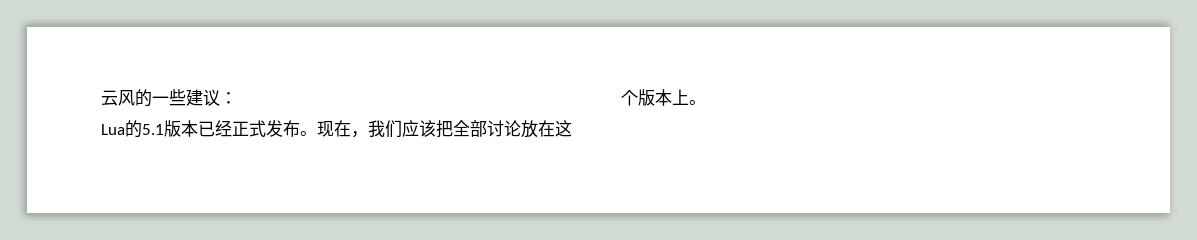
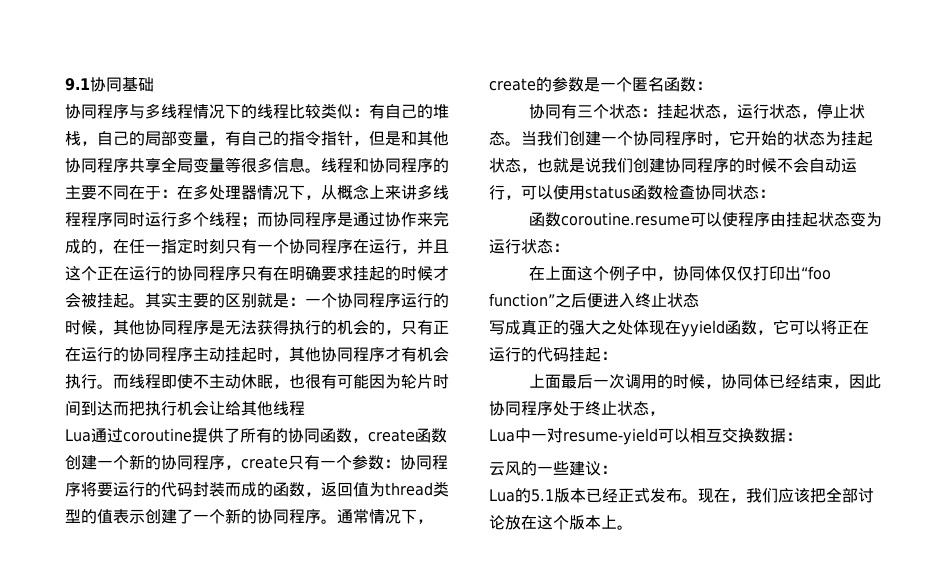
+ 9.1协同基础
+ 协同程序与多线程情况下的线程比较类似：有自己的堆栈，自己的局部变量，有自己的指令指针，但是和其他协同程序共享全局变量等很多信息。线程和协同程序的主要不同在于：在多处理器情况下，从概念上来讲多线程程序同时运行多个线程；而协同程序是通过协作来完成的，在任一指定时刻只有一个协同程序在运行，并且这个正在运行的协同程序只有在明确要求挂起的时候才会被挂起。其实主要的区别就是：一个协同程序运行的时候，其他协同程序是无法获得执行的机会的，只有正在运行的协同程序主动挂起时，其他协同程序才有机会执行。而线程即使不主动休眠，也很有可能因为轮片时间到达而把执行机会让给其他线程
+ Lua通过coroutine提供了所有的协同函数，create函数创建一个新的协同程序，create只有一个参数：协同程序将要运行的代码封装而成的函数，返回值为thread类型的值表示创建了一个新的协同程序。通常情况下，create的参数是一个匿名函数：
+ 协同有三个状态：挂起状态，运行状态，停止状态。当我们创建一个协同程序时，它开始的状态为挂起状态，也就是说我们创建协同程序的时候不会自动运行，可以使用status函数检查协同状态：
+ 函数coroutine.resume可以使程序由挂起状态变为运行状态：
+ 在上面这个例子中，协同体仅仅打印出“foo function”之后便进入终止状态
+ 写成真正的强大之处体现在yyield函数，它可以将正在运行的代码挂起：
+ 上面最后一次调用的时候，协同体已经结束，因此协同程序处于终止状态，
+ Lua中一对resume-yield可以相互交换数据：

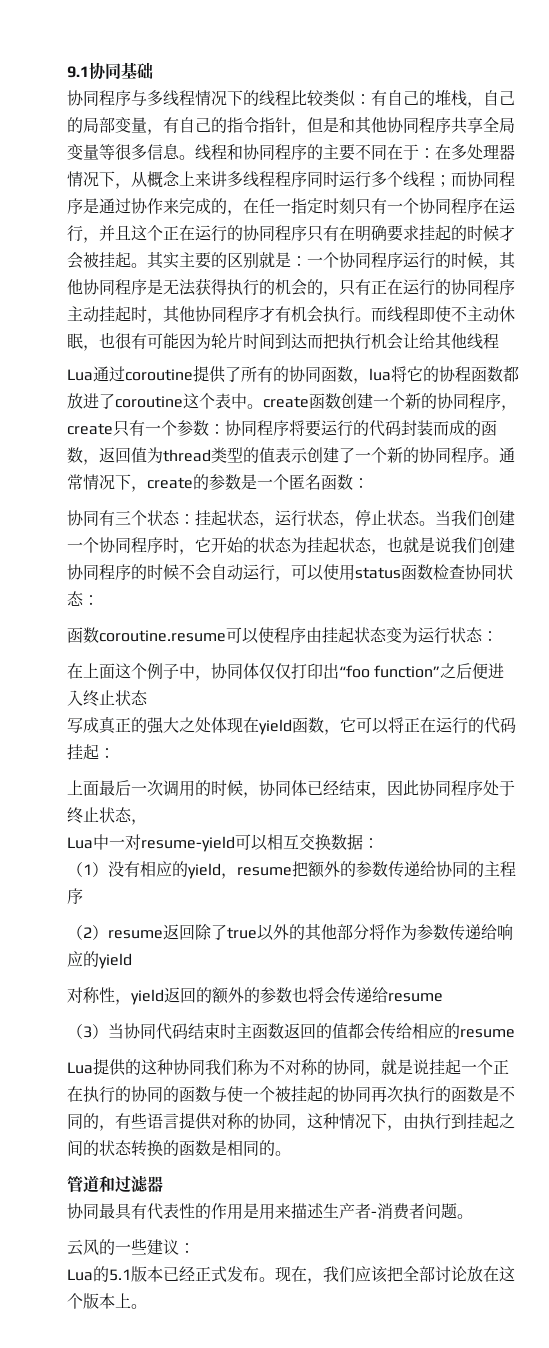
- Lua通过coroutine提供了所有的协同函数，create函数创建一个新的协同程序，create只有一个参数：协同程序将要运行的代码封装而成的函数，返回值为thread类型的值表示创建了一个新的协同程序。
+ Lua通过coroutine提供了所有的协同函数，lua将它的协程函数都放进了coroutine这个表中。create函数创建一个新的协同程序，create只有一个参数：协同程序将要运行的代码封装而成的函数，返回值为thread类型的值表示创建了一个新的协同程序。
- 写成真正的强大之处体现在yyield函数，它可以将正在运行的代码挂起：
+ 写成真正的强大之处体现在yield函数，它可以将正在运行的代码挂起：
+ （1）没有相应的yield，resume把额外的参数传递给协同的主程序
+ （2）resume返回除了true以外的其他部分将作为参数传递给响应的yield
+ 对称性，yield返回的额外的参数也将会传递给resume
+ （3）当协同代码结束时主函数返回的值都会传给相应的resume
+ Lua提供的这种协同我们称为不对称的协同，就是说挂起一个正在执行的协同的函数与使一个被挂起的协同再次执行的函数是不同的，有些语言提供对称的协同，这种情况下，由执行到挂起之间的状态转换的函数是相同的。
+ 管道和过滤器
+ 协同最具有代表性的作用是用来描述生产者-消费者问题。

